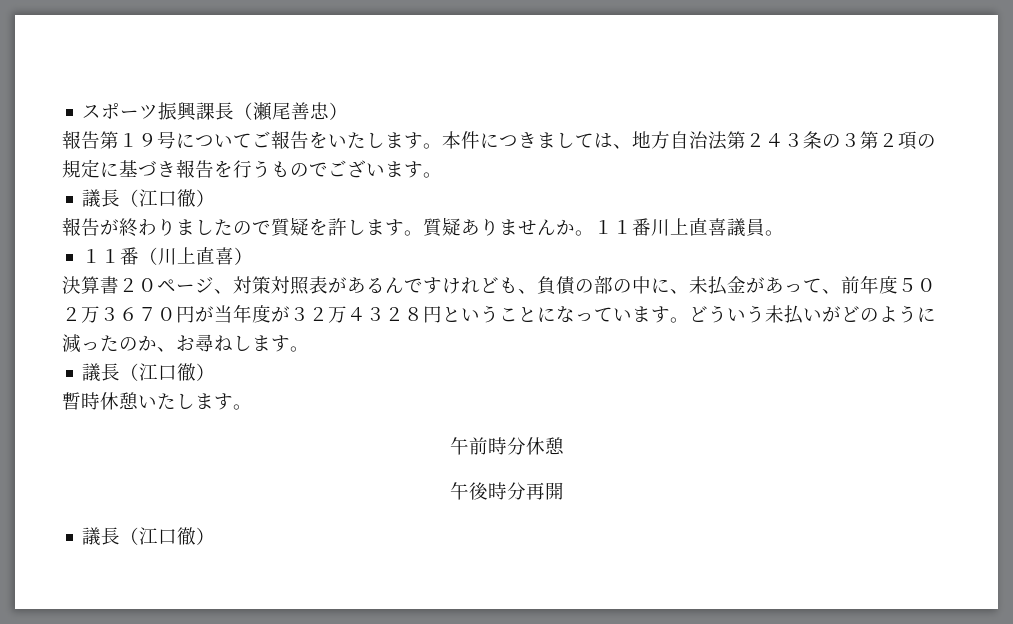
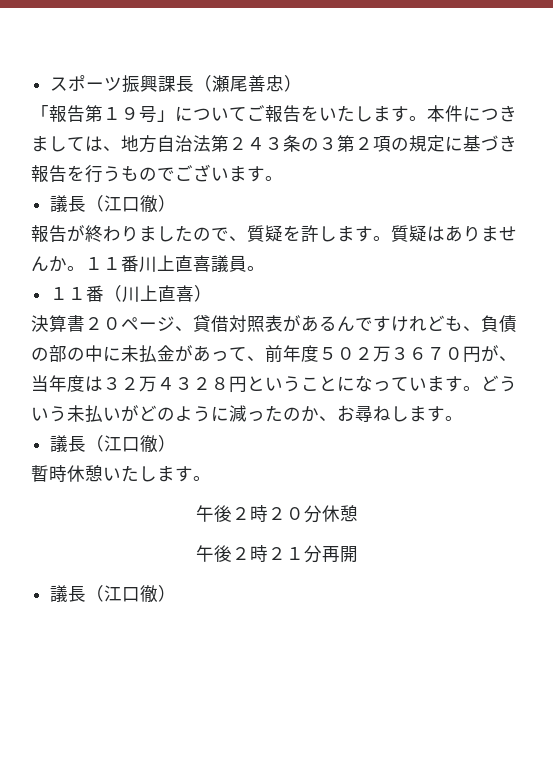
- 報告第１９号についてご報告をいたします。
+ 「報告第１９号」についてご報告をいたします。
- 報告が終わりましたので質疑を許します。
+ 報告が終わりましたので、質疑を許します。
- 質疑ありませんか。
+ 質疑はありませんか。
- 決算書２０ページ、対策対照表があるんですけれども、負債の部の中に、未払金があって、前年度５０２万３６７０円が当年度が３２万４３２８円ということになっています。
+ 決算書２０ページ、貸借対照表があるんですけれども、負債の部の中に未払金があって、前年度５０２万３６７０円が、当年度は３２万４３２８円ということになっています。
- 午前時分休憩
+ 午後２時２０分休憩
- 午後時分再開
+ 午後２時２１分再開

